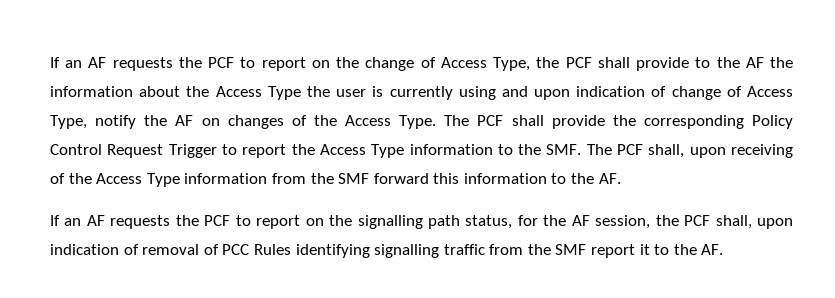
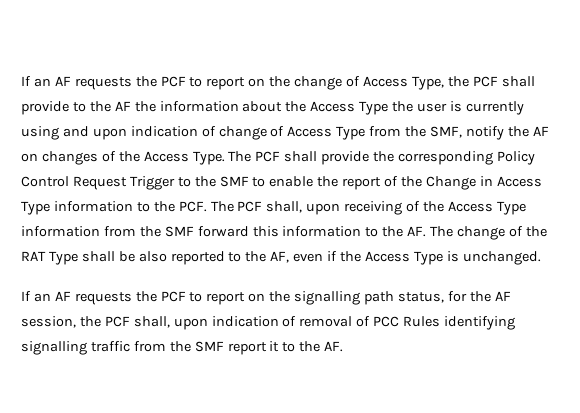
- If an AF requests the PCF to report on the change of Access Type, the PCF shall provide to the AF the information about the Access Type the user is currently using and upon indication of change of Access Type, notify the AF on changes of the Access Type.
+ If an AF requests the PCF to report on the change of Access Type, the PCF shall provide to the AF the information about the Access Type the user is currently using and upon indication of change of Access Type from the SMF, notify the AF on changes of the Access Type.
- The PCF shall provide the corresponding Policy Control Request Trigger to report the Access Type information to the SMF. The PCF shall, upon receiving of the Access Type information from the SMF forward this information to the AF.
+ The PCF shall provide the corresponding Policy Control Request Trigger to the SMF to enable the report of the Change in Access Type information to the PCF. The PCF shall, upon receiving of the Access Type information from the SMF forward this information to the AF. The change of the RAT Type shall be also reported to the AF, even if the Access Type is unchanged.

